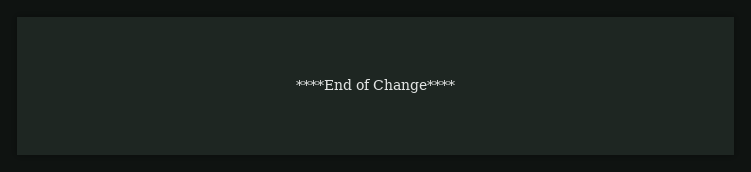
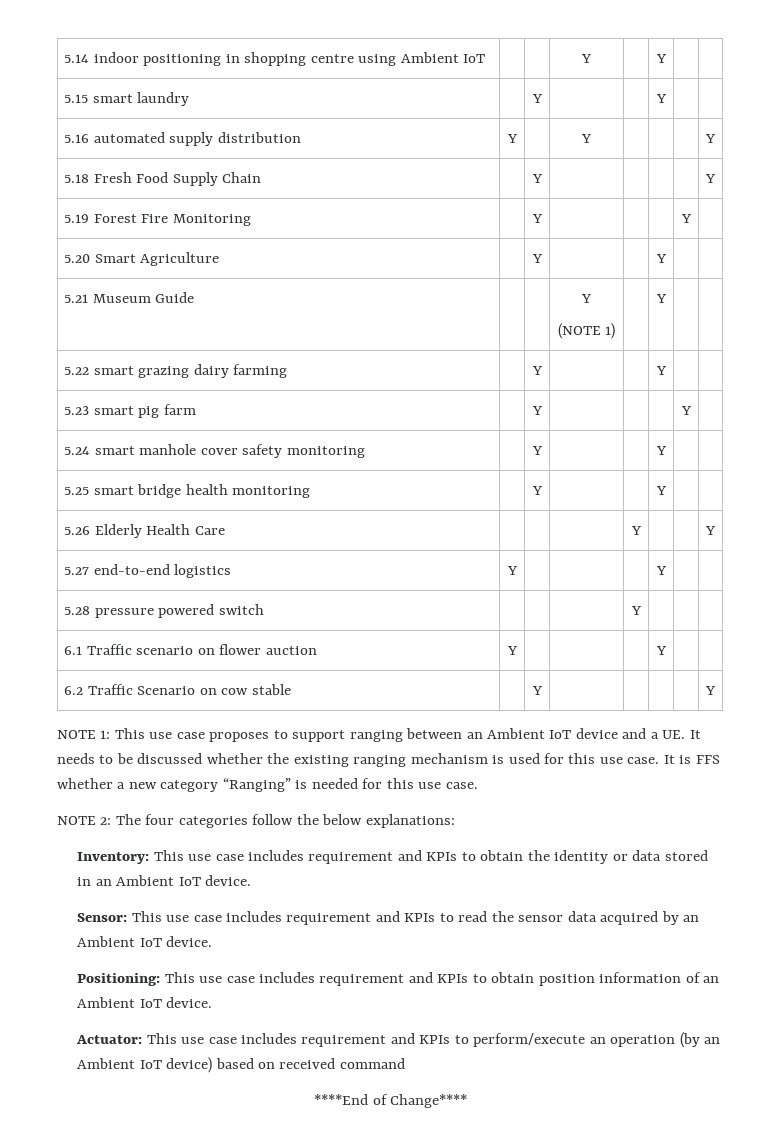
+ 5.14 indoor positioning in shopping centre using Ambient IoT | | | Y | | Y | |
+ 5.15 smart laundry | | Y | | | Y | |
+ 5.16 automated supply distribution | Y | | Y | | | | Y
+ 5.18 Fresh Food Supply Chain | | Y | | | | | Y
+ 5.19 Forest Fire Monitoring | | Y | | | | Y |
+ 5.20 Smart Agriculture | | Y | | | Y | |
+ 5.21 Museum Guide | | | Y
+ (NOTE 1) | | Y | |
+ 5.22 smart grazing dairy farming | | Y | | | Y | |
+ 5.23 smart pig farm | | Y | | | | Y |
+ 5.24 smart manhole cover safety monitoring | | Y | | | Y | |
+ 5.25 smart bridge health monitoring | | Y | | | Y | |
+ 5.26 Elderly Health Care | | | | Y | | | Y
+ 5.27 end-to-end logistics | Y | | | | Y | |
+ 5.28 pressure powered switch | | | | Y | | |
+ 6.1 Traffic scenario on flower auction | Y | | | | Y | |
+ 6.2 Traffic Scenario on cow stable | | Y | | | | | Y
+ NOTE 1: This use case proposes to support ranging between an Ambient IoT device and a UE. It needs to be discussed whether the existing ranging mechanism is used for this use case. It is FFS whether a new category “Ranging” is needed for this use case.
+ NOTE 2: The four categories follow the below explanations:
+ Inventory: This use case includes requirement and KPIs to obtain the identity or data stored in an Ambient IoT device.
+ Sensor: This use case includes requirement and KPIs to read the sensor data acquired by an Ambient IoT device.
+ Positioning: This use case includes requirement and KPIs to obtain position information of an Ambient IoT device.
+ Actuator: This use case includes requirement and KPIs to perform/execute an operation (by an Ambient IoT device) based on received command

